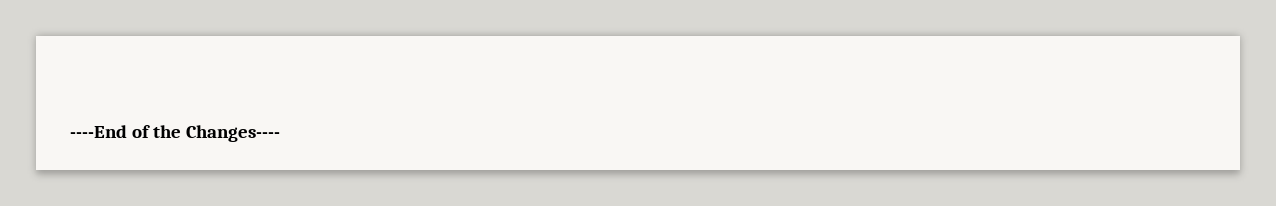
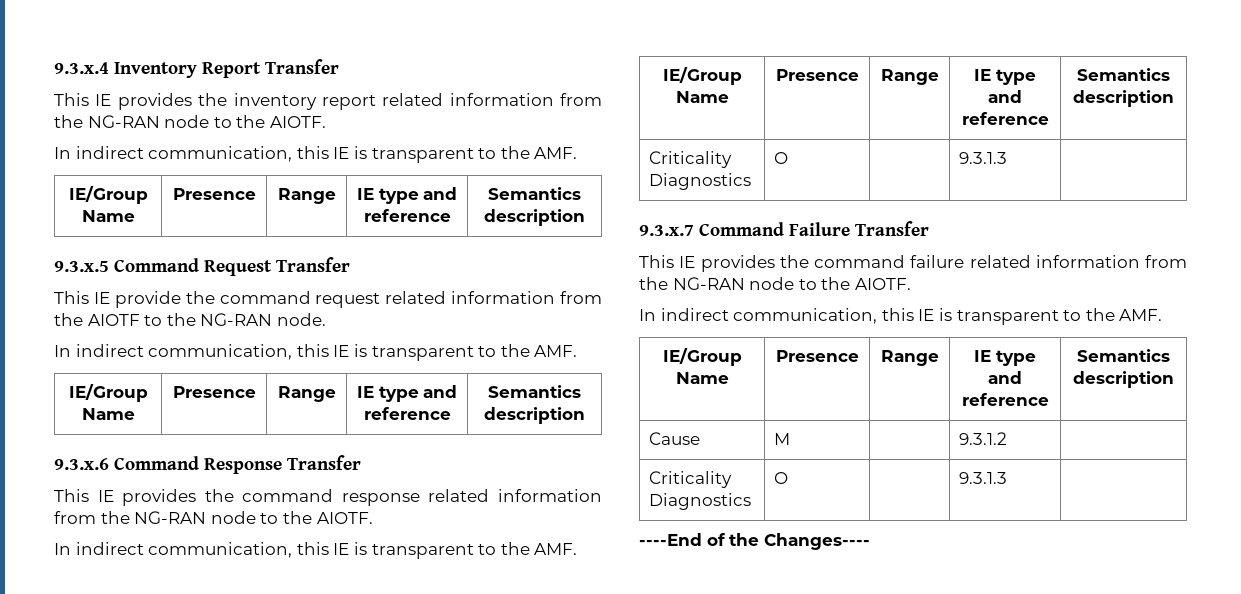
+ 9.3.x.4 Inventory Report Transfer
+ This IE provides the inventory report related information from the NG-RAN node to the AIOTF.
+ In indirect communication, this IE is transparent to the AMF.
+ IE/Group Name | Presence | Range | IE type and reference | Semantics description
+ 9.3.x.5 Command Request Transfer
+ This IE provide the command request related information from the AIOTF to the NG-RAN node.
+ In indirect communication, this IE is transparent to the AMF.
+ IE/Group Name | Presence | Range | IE type and reference | Semantics description
+ 9.3.x.6 Command Response Transfer
+ This IE provides the command response related information from the NG-RAN node to the AIOTF.
+ In indirect communication, this IE is transparent to the AMF.
+ IE/Group Name | Presence | Range | IE type and reference | Semantics description
+ Criticality Diagnostics | O | | 9.3.1.3 |
+ 9.3.x.7 Command Failure Transfer
+ This IE provides the command failure related information from the NG-RAN node to the AIOTF.
+ In indirect communication, this IE is transparent to the AMF.
+ IE/Group Name | Presence | Range | IE type and reference | Semantics description
+ Cause | M | | 9.3.1.2 |
+ Criticality Diagnostics | O | | 9.3.1.3 |

